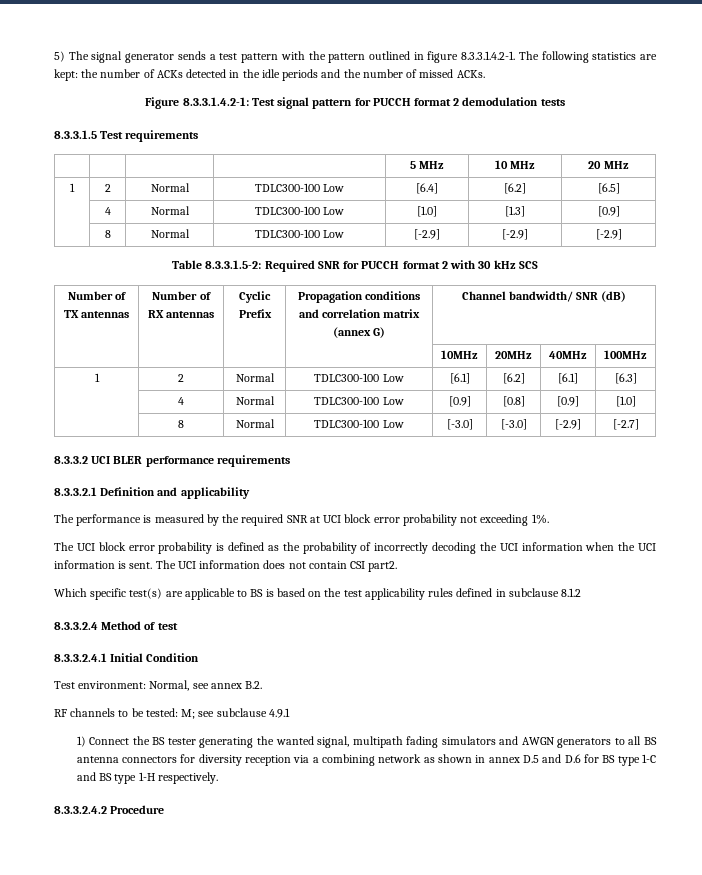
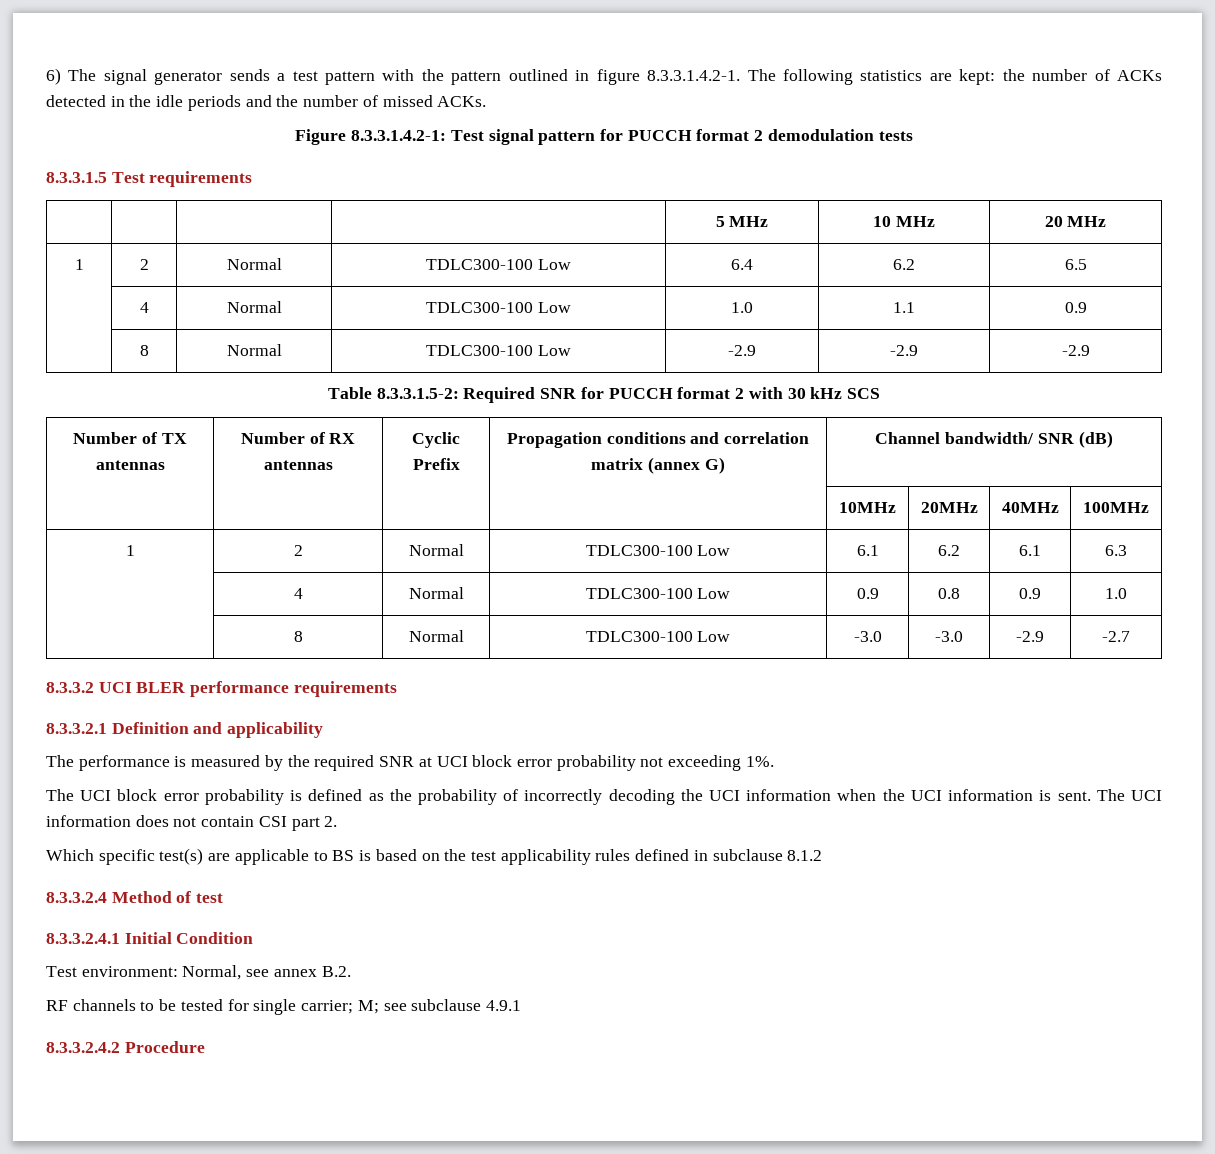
- 5) The signal generator sends a test pattern with the pattern outlined in figure 8.3.3.1.4.2-1. The following statistics are kept: the number of ACKs detected in the idle periods and the number of missed ACKs.
+ 6) The signal generator sends a test pattern with the pattern outlined in figure 8.3.3.1.4.2-1. The following statistics are kept: the number of ACKs detected in the idle periods and the number of missed ACKs.
- 1 | 2 | Normal | TDLC300-100 Low | [6.4] | [6.2] | [6.5]
- | 4 | Normal | TDLC300-100 Low | [1.0] | [1.3] | [0.9]
- | 8 | Normal | TDLC300-100 Low | [-2.9] | [-2.9] | [-2.9]
+ 1 | 2 | Normal | TDLC300-100 Low | 6.4 | 6.2 | 6.5
+ | 4 | Normal | TDLC300-100 Low | 1.0 | 1.1 | 0.9
+ | 8 | Normal | TDLC300-100 Low | -2.9 | -2.9 | -2.9
- 1 | 2 | Normal | TDLC300-100 Low | [6.1] | [6.2] | [6.1] | [6.3]
- | 4 | Normal | TDLC300-100 Low | [0.9] | [0.8] | [0.9] | [1.0]
- | 8 | Normal | TDLC300-100 Low | [-3.0] | [-3.0] | [-2.9] | [-2.7]
+ 1 | 2 | Normal | TDLC300-100 Low | 6.1 | 6.2 | 6.1 | 6.3
+ | 4 | Normal | TDLC300-100 Low | 0.9 | 0.8 | 0.9 | 1.0
+ | 8 | Normal | TDLC300-100 Low | -3.0 | -3.0 | -2.9 | -2.7
- The UCI information does not contain CSI part2.
+ The UCI information does not contain CSI part 2.
- RF channels to be tested: M; see subclause 4.9.1
+ RF channels to be tested for single carrier; M; see subclause 4.9.1
- 1) Connect the BS tester generating the wanted signal, multipath fading simulators and AWGN generators to all BS antenna connectors for diversity reception via a combining network as shown in annex D.5 and D.6 for BS type 1-C and BS type 1-H respectively.

